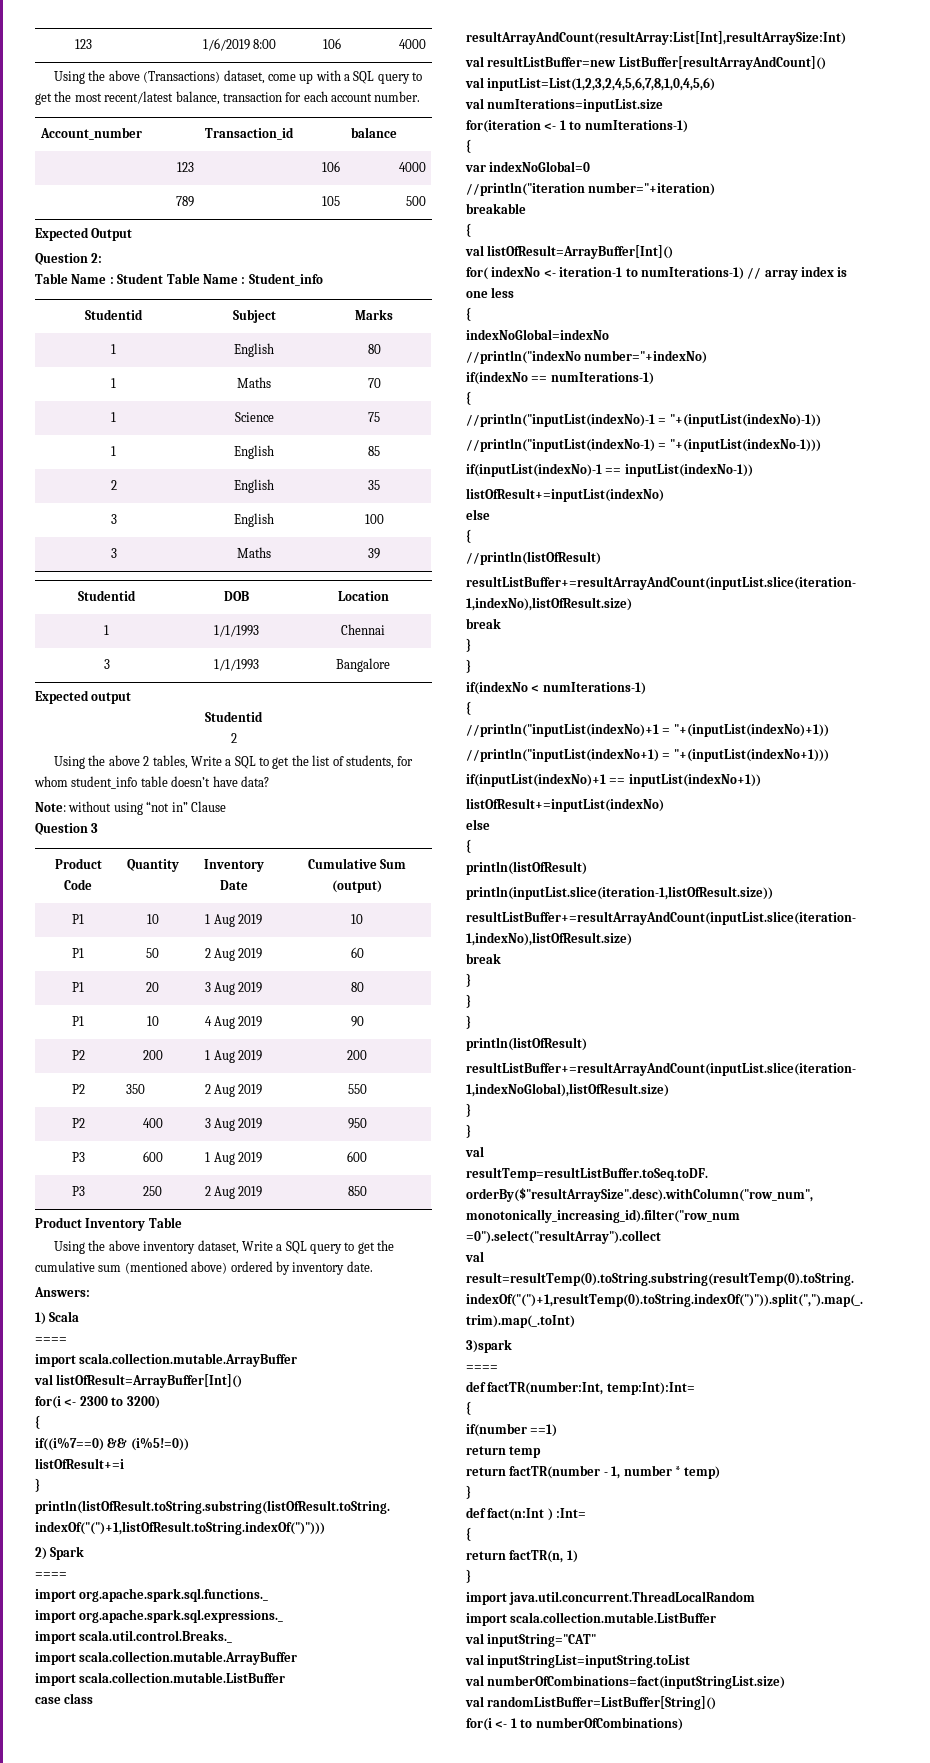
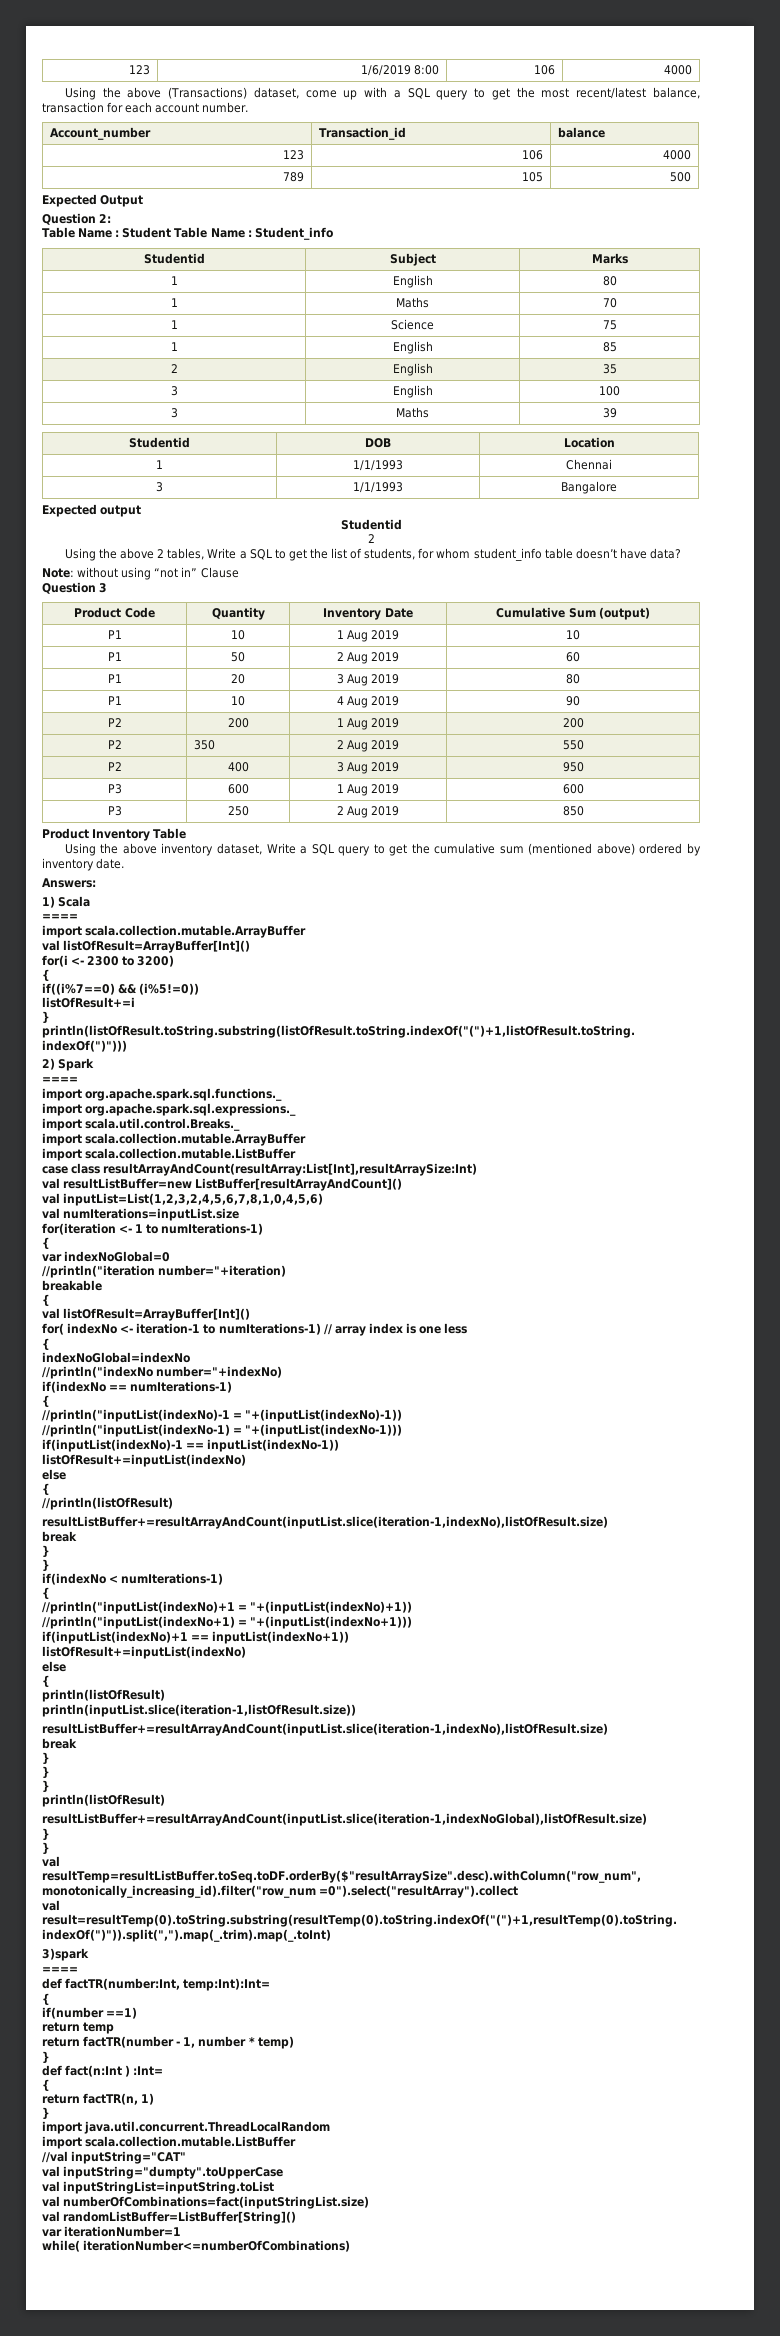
- val inputString="CAT"
+ //val inputString="CAT"
+ val inputString="dumpty".toUpperCase
- for(i <- 1 to numberOfCombinations)
+ var iterationNumber=1
+ while( iterationNumber<=numberOfCombinations)

